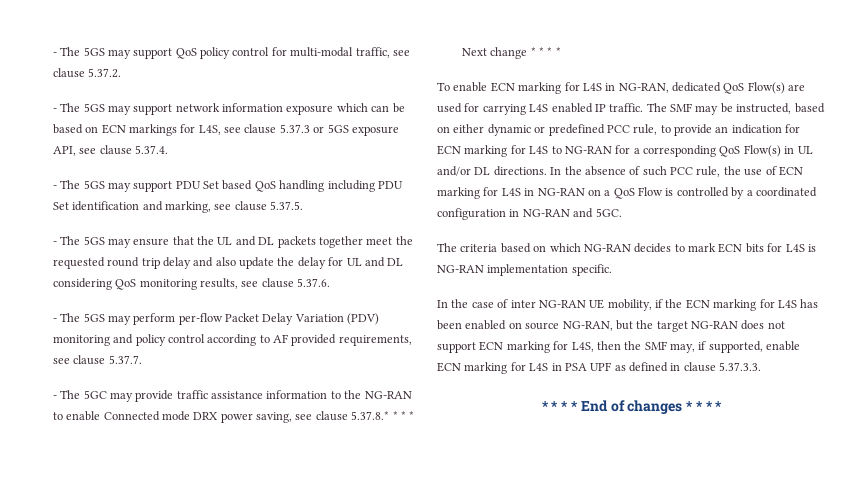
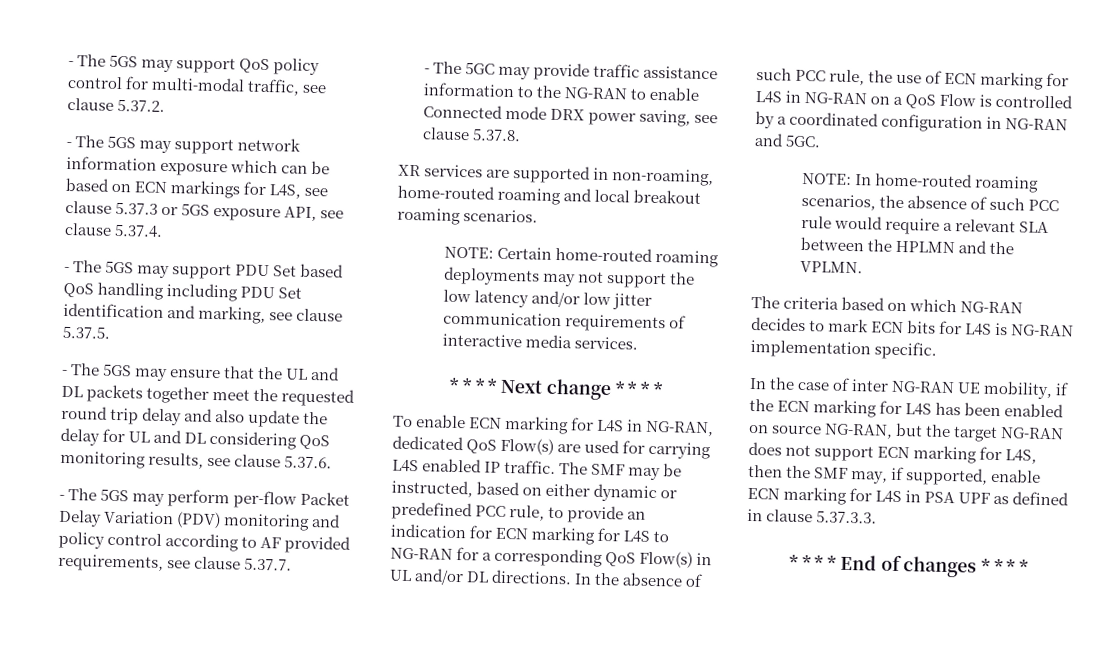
- - The 5GC may provide traffic assistance information to the NG-RAN to enable Connected mode DRX power saving, see clause 5.37.8.* * * * Next change * * * *
+ - The 5GC may provide traffic assistance information to the NG-RAN to enable Connected mode DRX power saving, see clause 5.37.8.
+ XR services are supported in non-roaming, home-routed roaming and local breakout roaming scenarios.
+ NOTE: Certain home-routed roaming deployments may not support the low latency and/or low jitter communication requirements of interactive media services.
+ * * * * Next change * * * *
+ NOTE: In home-routed roaming scenarios, the absence of such PCC rule would require a relevant SLA between the HPLMN and the VPLMN.

